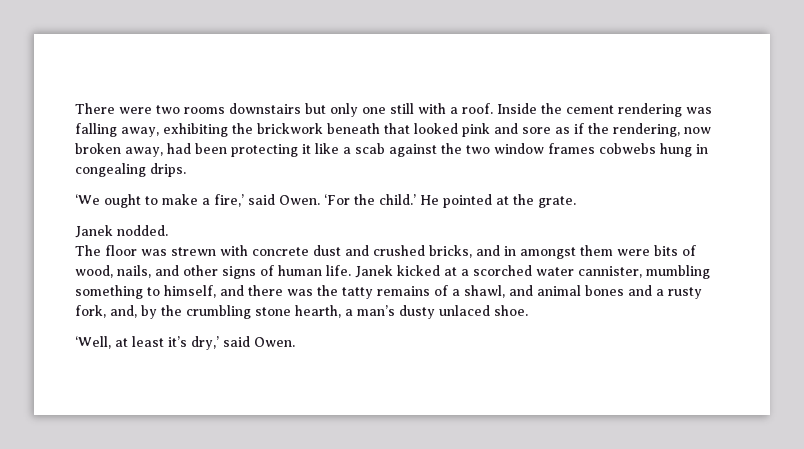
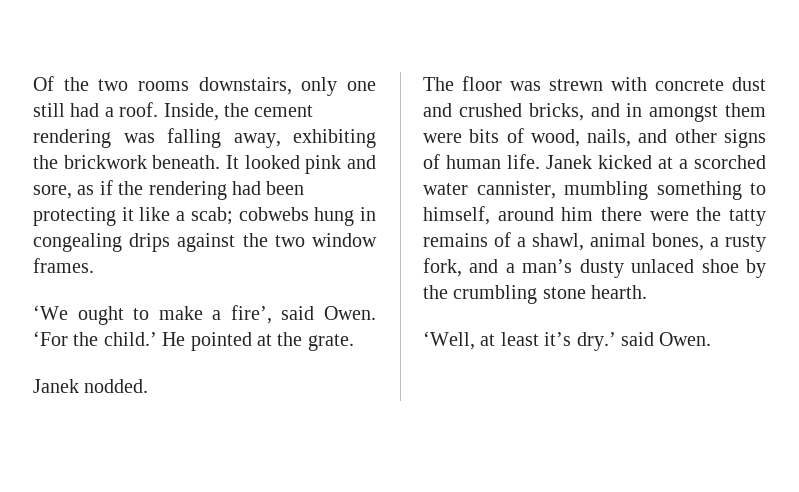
- There were two rooms downstairs but only one still with a roof.
+ Of the two rooms downstairs, only one still had a roof.
- Inside the cement rendering was falling away, exhibiting the brickwork beneath that looked pink and sore as if the rendering, now broken away, had been protecting it like a scab against the two window frames cobwebs hung in congealing drips.
+ Inside, the cement rendering was falling away, exhibiting the brickwork beneath. It looked pink and sore, as if the rendering had been protecting it like a scab; cobwebs hung in congealing drips against the two window frames.
- ‘We ought to make a fire,’ said Owen.
+ ‘We ought to make a fire’, said Owen.
- Janek kicked at a scorched water cannister, mumbling something to himself, and there was the tatty remains of a shawl, and animal bones and a rusty fork, and, by the crumbling stone hearth, a man’s dusty unlaced shoe.
+ Janek kicked at a scorched water cannister, mumbling something to himself, around him there were the tatty remains of a shawl, animal bones, a rusty fork, and a man’s dusty unlaced shoe by the crumbling stone hearth.
- ‘Well, at least it’s dry,’ said Owen.
+ ‘Well, at least it’s dry.’ said Owen.

